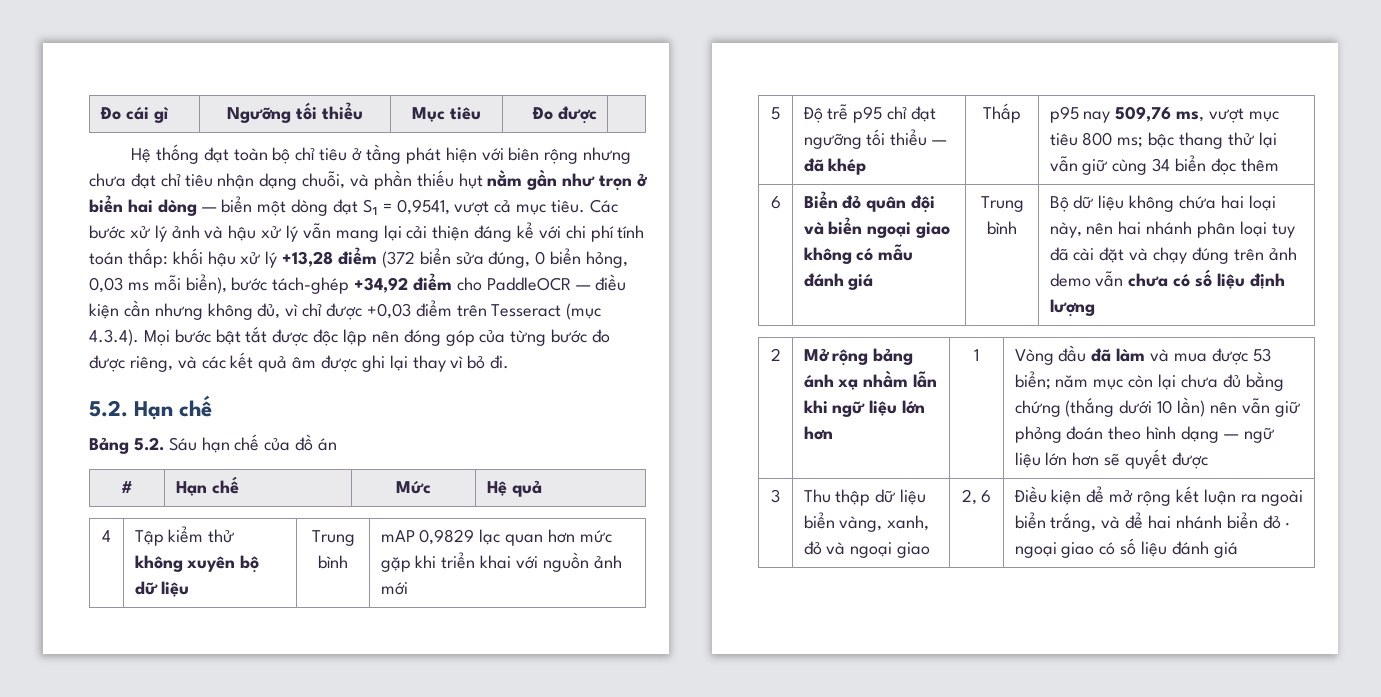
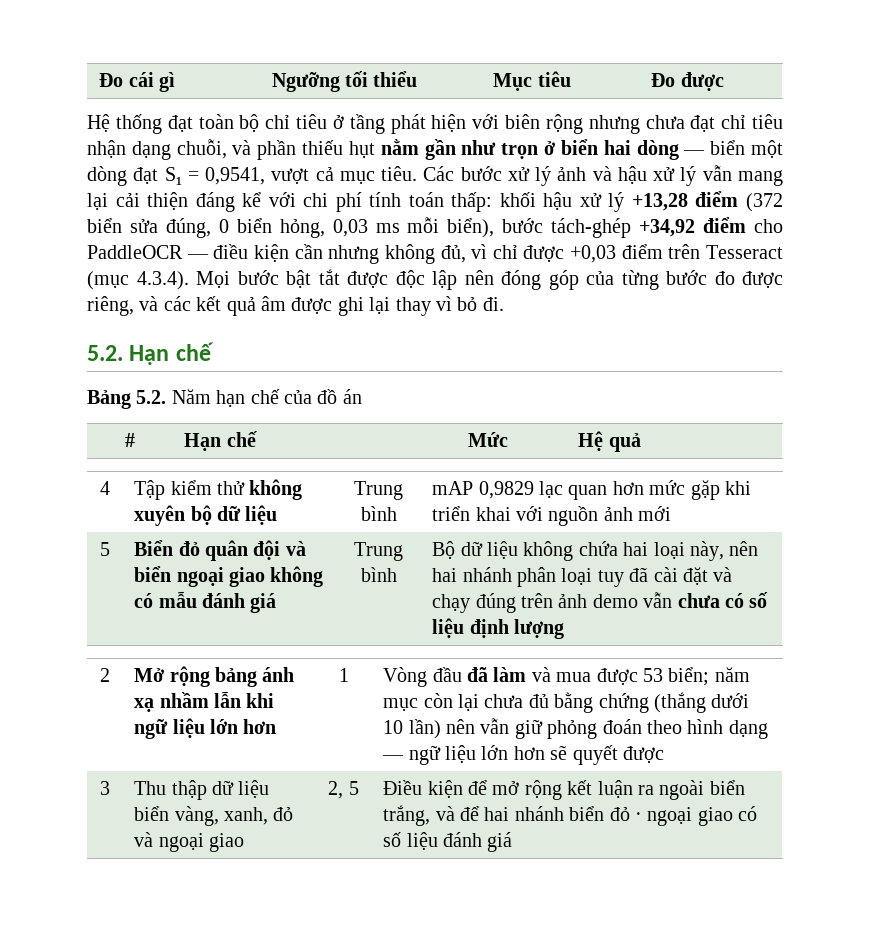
- Bảng 5.2. Sáu hạn chế của đồ án
+ Bảng 5.2. Năm hạn chế của đồ án
- Độ trễ p95 chỉ đạt ngưỡng tối thiểu — đã khép | Thấp | p95 nay 509,76 ms, vượt mục tiêu 800 ms; bậc thang thử lại vẫn giữ cùng 34 biển đọc thêm
- 6
- 3 | Thu thập dữ liệu biển vàng, xanh, đỏ và ngoại giao | 2, 6 | Điều kiện để mở rộng kết luận ra ngoài biển trắng, và để hai nhánh biển đỏ · ngoại giao có số liệu đánh giá
+ 3 | Thu thập dữ liệu biển vàng, xanh, đỏ và ngoại giao | 2, 5 | Điều kiện để mở rộng kết luận ra ngoài biển trắng, và để hai nhánh biển đỏ · ngoại giao có số liệu đánh giá

